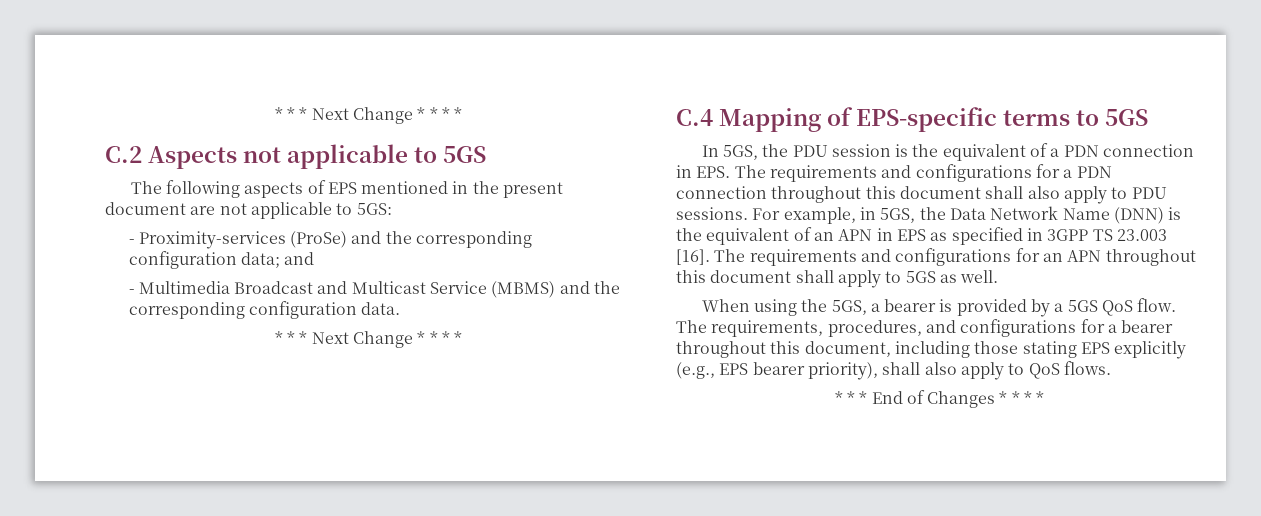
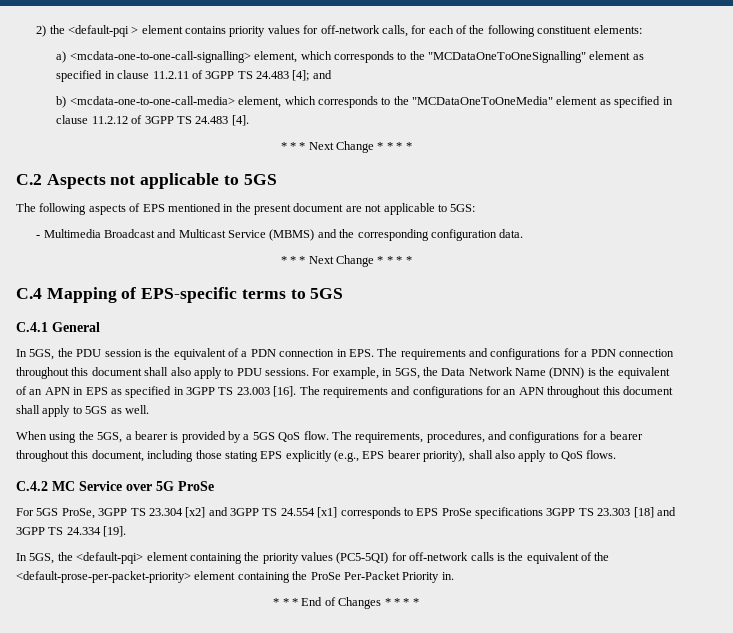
+ 2) the <default-pqi > element contains priority values for off-network calls, for each of the following constituent elements:
+ a) <mcdata-one-to-one-call-signalling> element, which corresponds to the "MCDataOneToOneSignalling" element as specified in clause 11.2.11 of 3GPP TS 24.483 [4]; and
+ b) <mcdata-one-to-one-call-media> element, which corresponds to the "MCDataOneToOneMedia" element as specified in clause 11.2.12 of 3GPP TS 24.483 [4].
- - Proximity-services (ProSe) and the corresponding configuration data; and
+ C.4.1 General
+ C.4.2 MC Service over 5G ProSe
+ For 5GS ProSe, 3GPP TS 23.304 [x2] and 3GPP TS 24.554 [x1] corresponds to EPS ProSe specifications 3GPP TS 23.303 [18] and 3GPP TS 24.334 [19].
+ In 5GS, the <default-pqi> element containing the priority values (PC5-5QI) for off-network calls is the equivalent of the <default-prose-per-packet-priority> element containing the ProSe Per-Packet Priority in.

